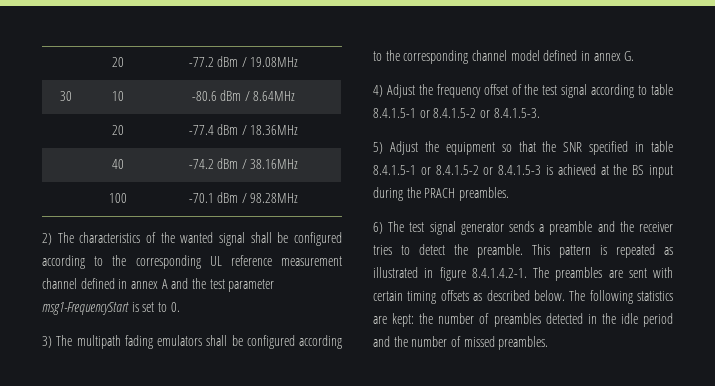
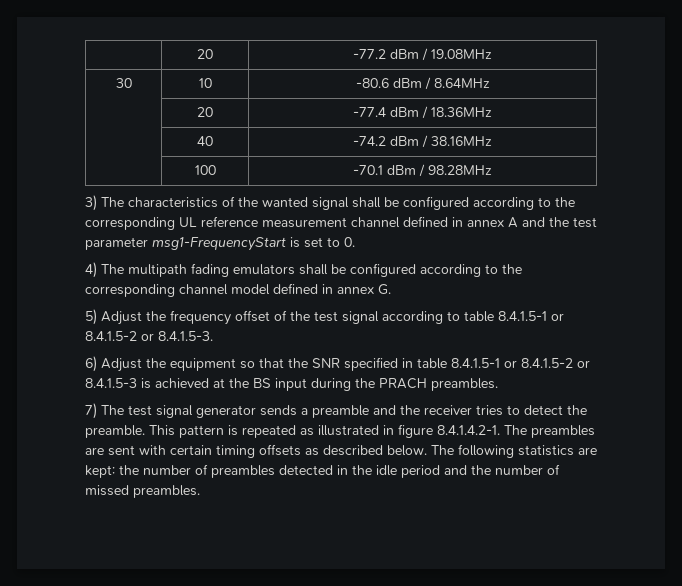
- 2) The characteristics of the wanted signal shall be configured according to the corresponding UL reference measurement channel defined in annex A and the test parameter msg1-FrequencyStart is set to 0.
+ 3) The characteristics of the wanted signal shall be configured according to the corresponding UL reference measurement channel defined in annex A and the test parameter msg1-FrequencyStart is set to 0.
- 3) The multipath fading emulators shall be configured according to the corresponding channel model defined in annex G.
+ 4) The multipath fading emulators shall be configured according to the corresponding channel model defined in annex G.
- 4) Adjust the frequency offset of the test signal according to table 8.4.1.5-1 or 8.4.1.5-2 or 8.4.1.5-3.
+ 5) Adjust the frequency offset of the test signal according to table 8.4.1.5-1 or 8.4.1.5-2 or 8.4.1.5-3.
- 5) Adjust the equipment so that the SNR specified in table 8.4.1.5-1 or 8.4.1.5-2 or 8.4.1.5-3 is achieved at the BS input during the PRACH preambles.
+ 6) Adjust the equipment so that the SNR specified in table 8.4.1.5-1 or 8.4.1.5-2 or 8.4.1.5-3 is achieved at the BS input during the PRACH preambles.
- 6) The test signal generator sends a preamble and the receiver tries to detect the preamble.
+ 7) The test signal generator sends a preamble and the receiver tries to detect the preamble.

